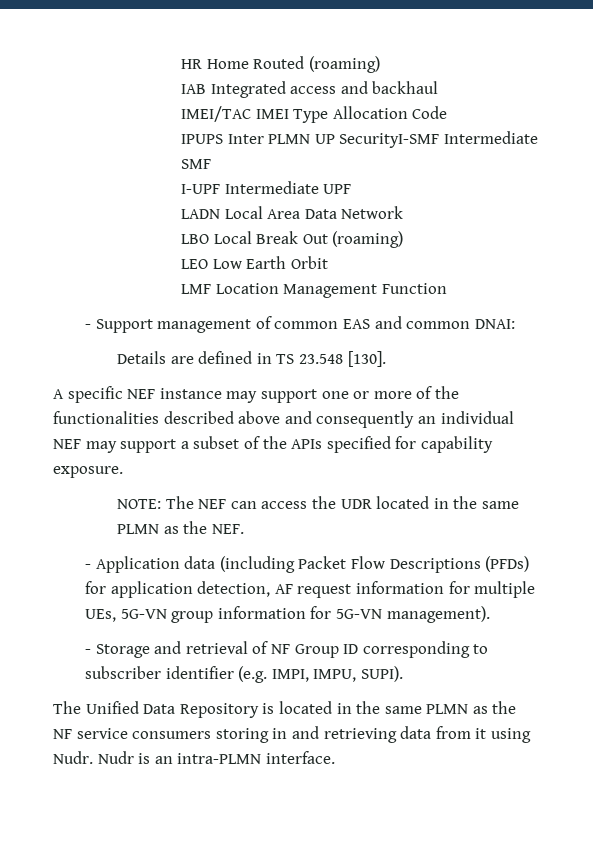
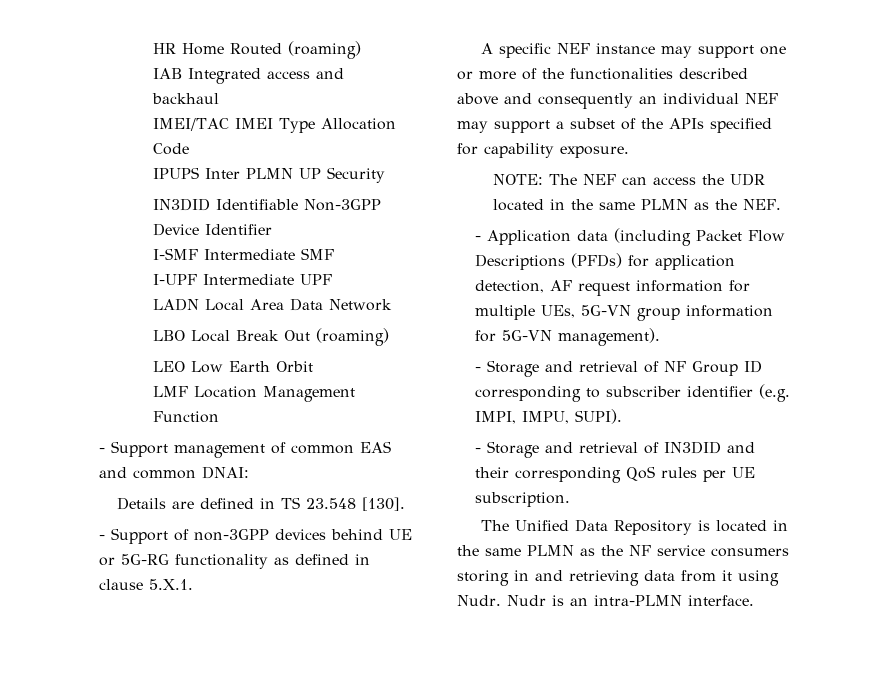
- IPUPS Inter PLMN UP SecurityI-SMF Intermediate SMF
+ IPUPS Inter PLMN UP Security
+ IN3DID Identifiable Non-3GPP Device Identifier
+ I-SMF Intermediate SMF
+ - Support of non-3GPP devices behind UE or 5G-RG functionality as defined in clause 5.X.1.
+ - Storage and retrieval of IN3DID and their corresponding QoS rules per UE subscription.

